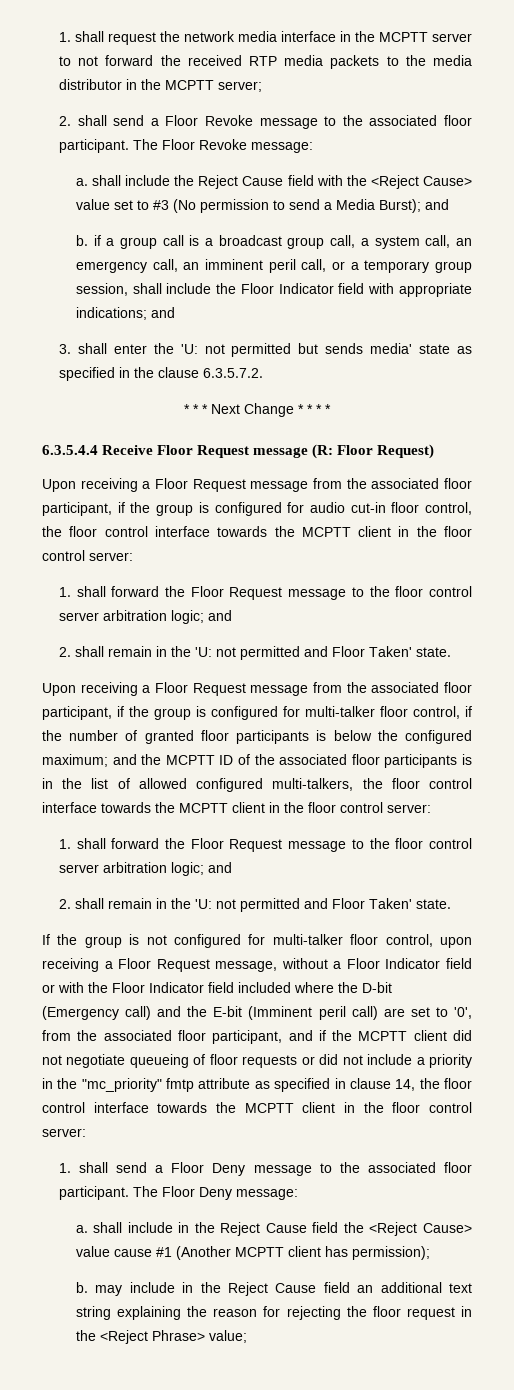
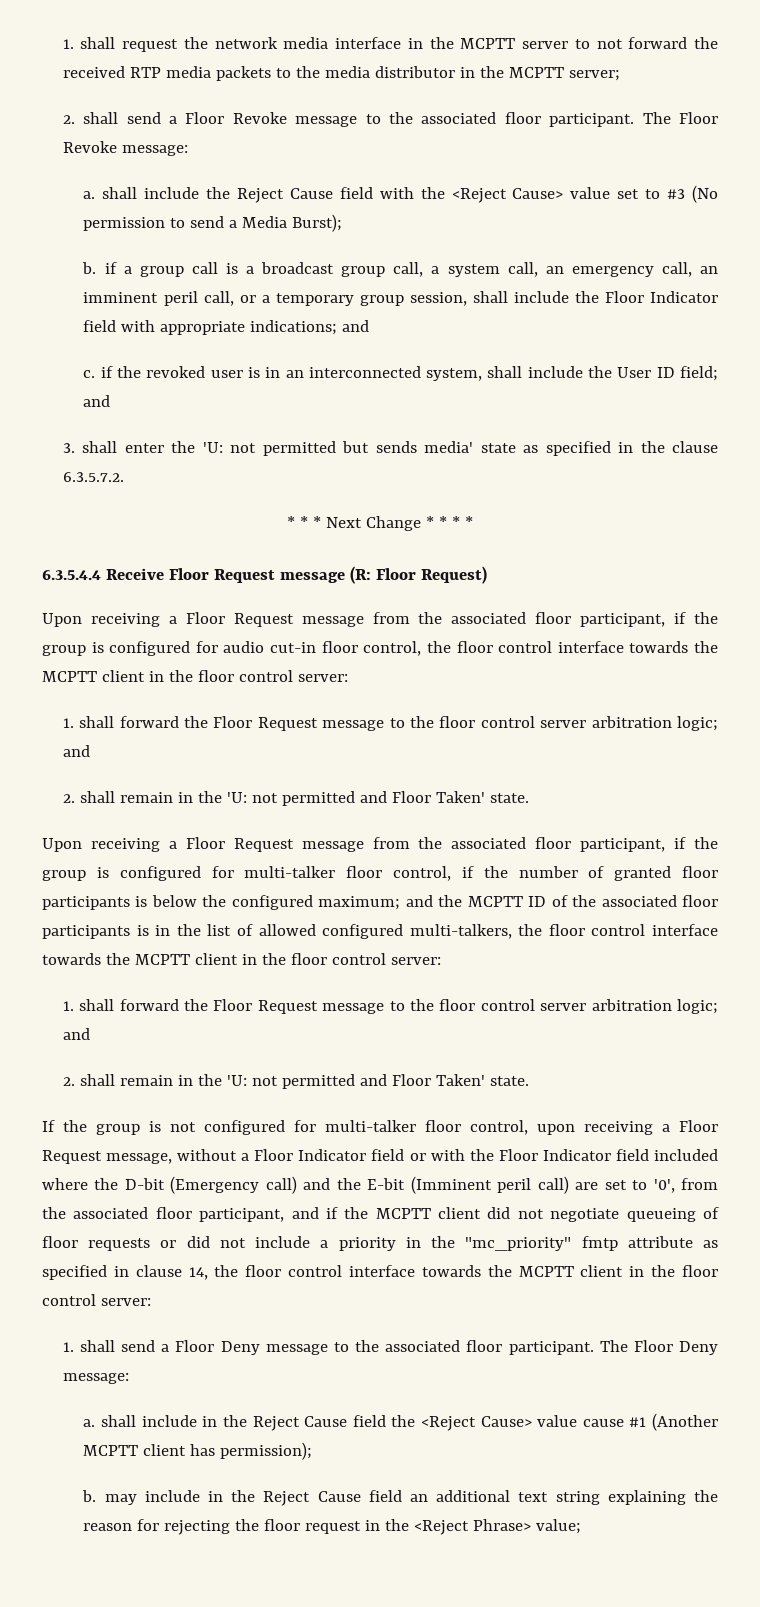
- a. shall include the Reject Cause field with the <Reject Cause> value set to #3 (No permission to send a Media Burst); and
+ a. shall include the Reject Cause field with the <Reject Cause> value set to #3 (No permission to send a Media Burst);
+ c. if the revoked user is in an interconnected system, shall include the User ID field; and

